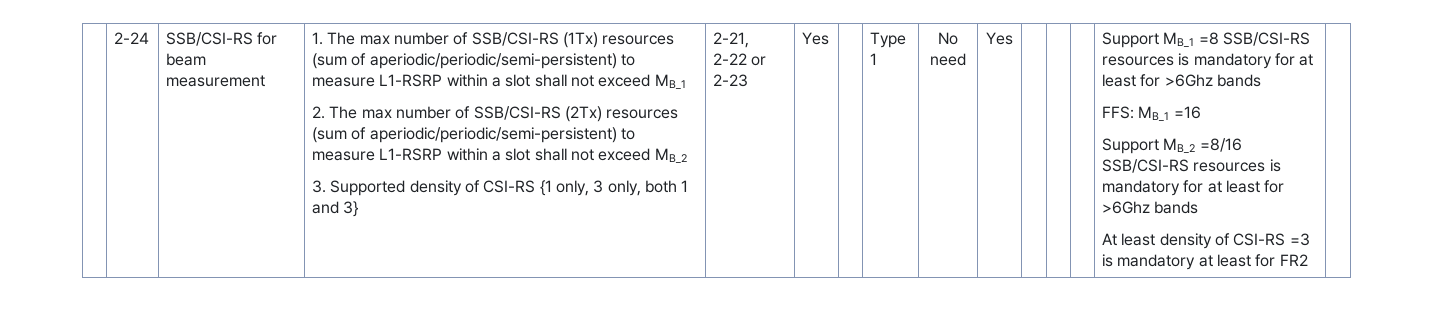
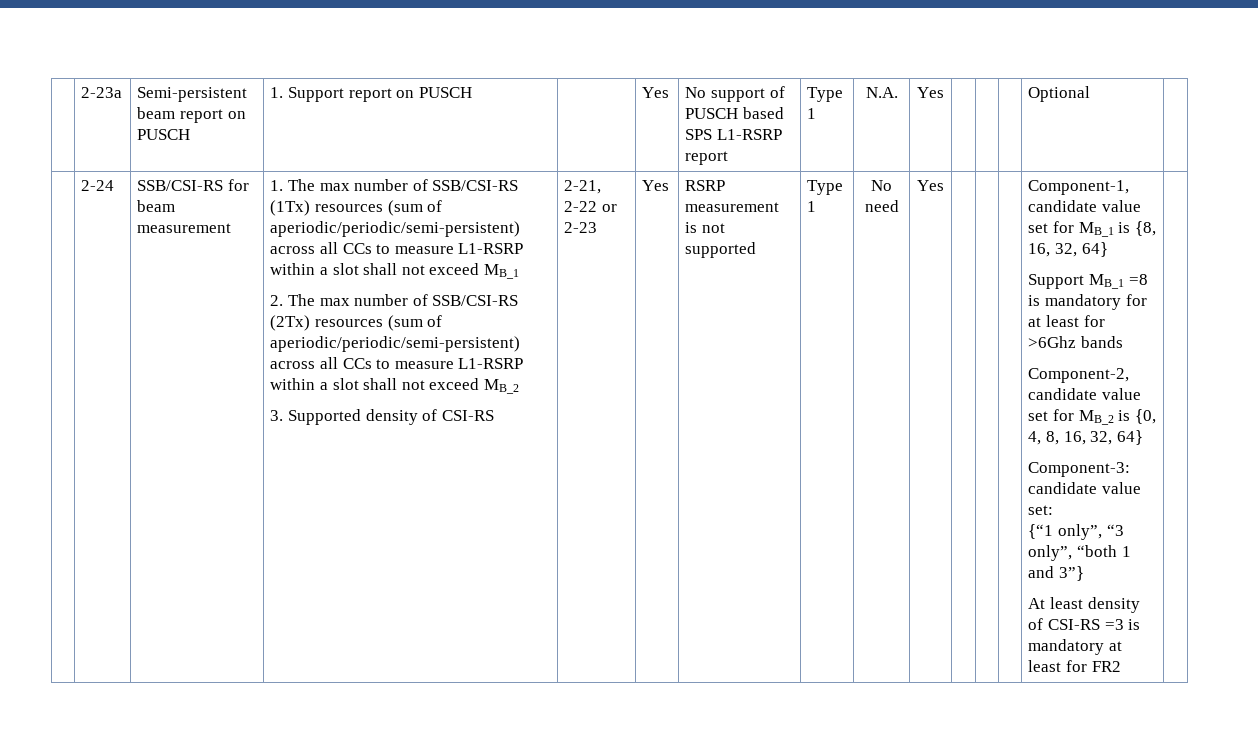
+ 2-23a | Semi-persistent beam report on PUSCH | 1. Support report on PUSCH | | Yes | No support of PUSCH based SPS L1-RSRP report | Type 1 | N.A. | Yes | | | | Optional
- 1. The max number of SSB/CSI-RS (1Tx) resources (sum of aperiodic/periodic/semi-persistent) to measure L1-RSRP within a slot shall not exceed MB_1
+ 1. The max number of SSB/CSI-RS (1Tx) resources (sum of aperiodic/periodic/semi-persistent) across all CCs to measure L1-RSRP within a slot shall not exceed MB_1
- 2. The max number of SSB/CSI-RS (2Tx) resources (sum of aperiodic/periodic/semi-persistent) to measure L1-RSRP within a slot shall not exceed MB_2
+ 2. The max number of SSB/CSI-RS (2Tx) resources (sum of aperiodic/periodic/semi-persistent) across all CCs to measure L1-RSRP within a slot shall not exceed MB_2
- 3. Supported density of CSI-RS {1 only, 3 only, both 1 and 3}
+ 3. Supported density of CSI-RS
+ RSRP measurement is not supported
+ Component-1, candidate value set for MB_1 is {8, 16, 32, 64}
- Support MB_1 =8 SSB/CSI-RS resources is mandatory for at least for >6Ghz bands
- FFS: MB_1 =16
- Support MB_2 =8/16 SSB/CSI-RS resources is mandatory for at least for >6Ghz bands
+ Support MB_1 =8 is mandatory for at least for >6Ghz bands
+ Component-2, candidate value set for MB_2 is {0, 4, 8, 16, 32, 64}
+ Component-3: candidate value set:
+ {“1 only”, “3 only”, “both 1 and 3”}

